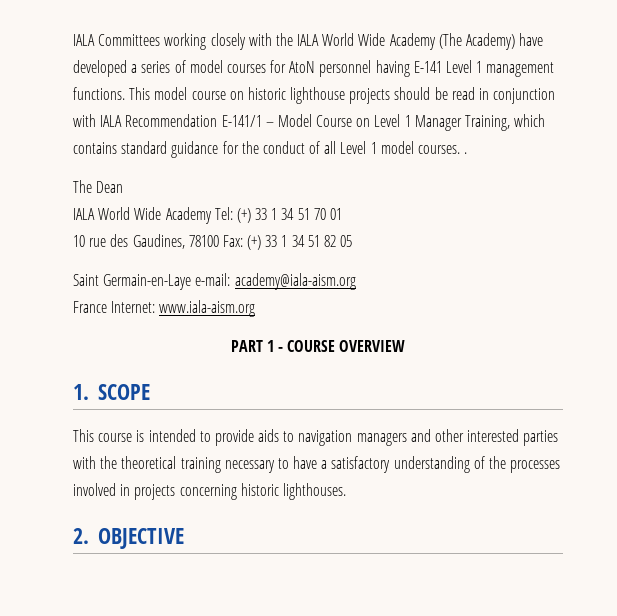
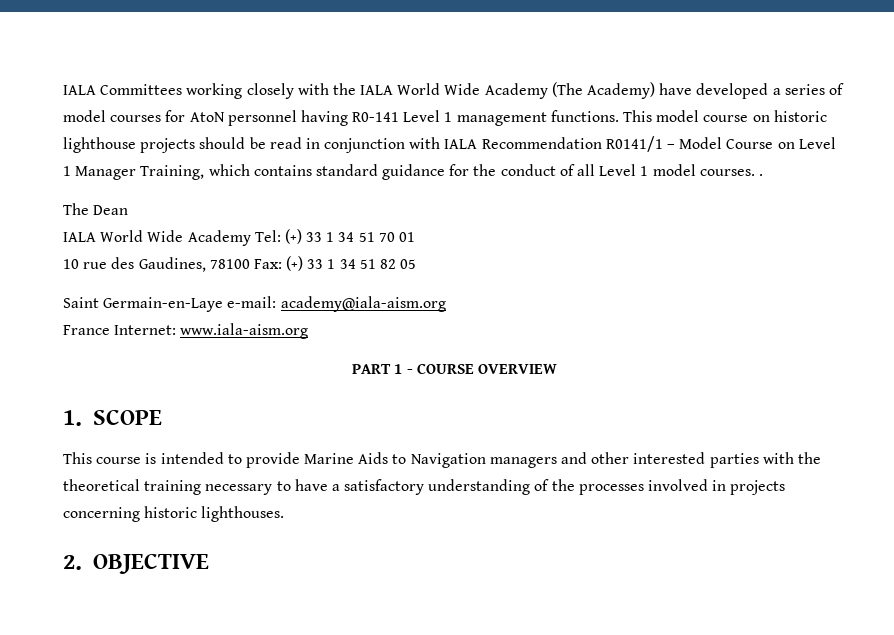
- IALA Committees working closely with the IALA World Wide Academy (The Academy) have developed a series of model courses for AtoN personnel having E-141 Level 1 management functions.
+ IALA Committees working closely with the IALA World Wide Academy (The Academy) have developed a series of model courses for AtoN personnel having R0-141 Level 1 management functions.
- This model course on historic lighthouse projects should be read in conjunction with IALA Recommendation E-141/1 – Model Course on Level 1 Manager Training, which contains standard guidance for the conduct of all Level 1 model courses. .
+ This model course on historic lighthouse projects should be read in conjunction with IALA Recommendation R0141/1 – Model Course on Level 1 Manager Training, which contains standard guidance for the conduct of all Level 1 model courses. .
- This course is intended to provide aids to navigation managers and other interested parties with the theoretical training necessary to have a satisfactory understanding of the processes involved in projects concerning historic lighthouses.
+ This course is intended to provide Marine Aids to Navigation managers and other interested parties with the theoretical training necessary to have a satisfactory understanding of the processes involved in projects concerning historic lighthouses.

